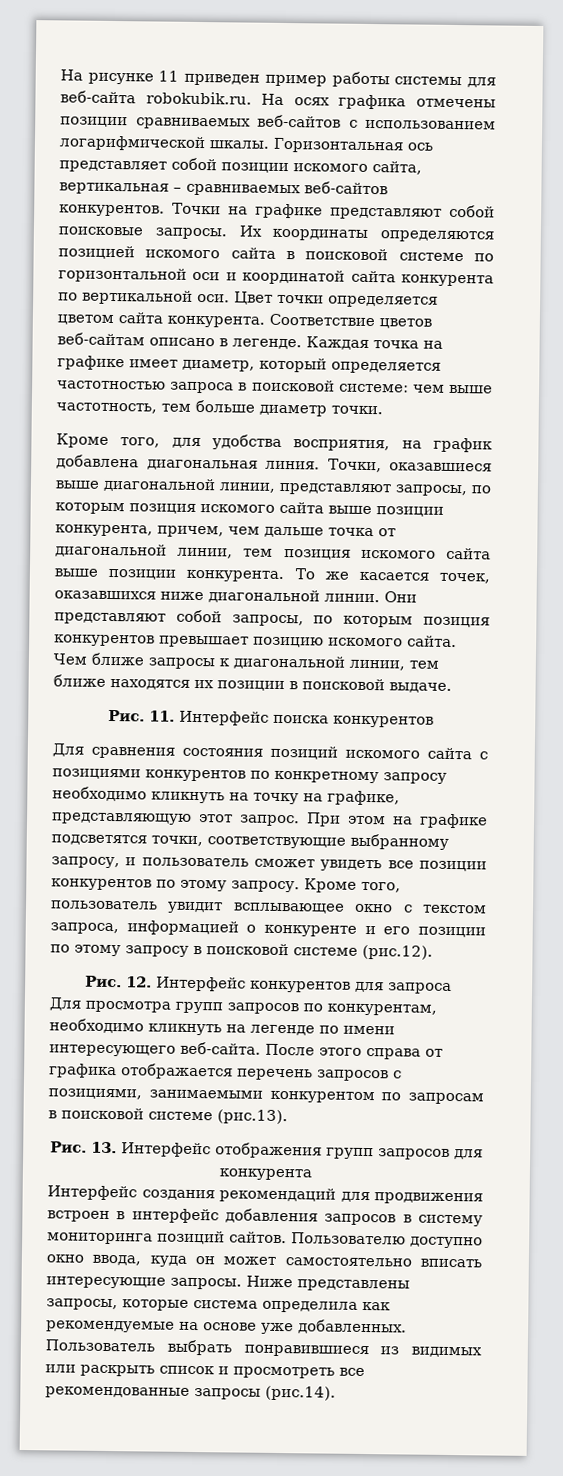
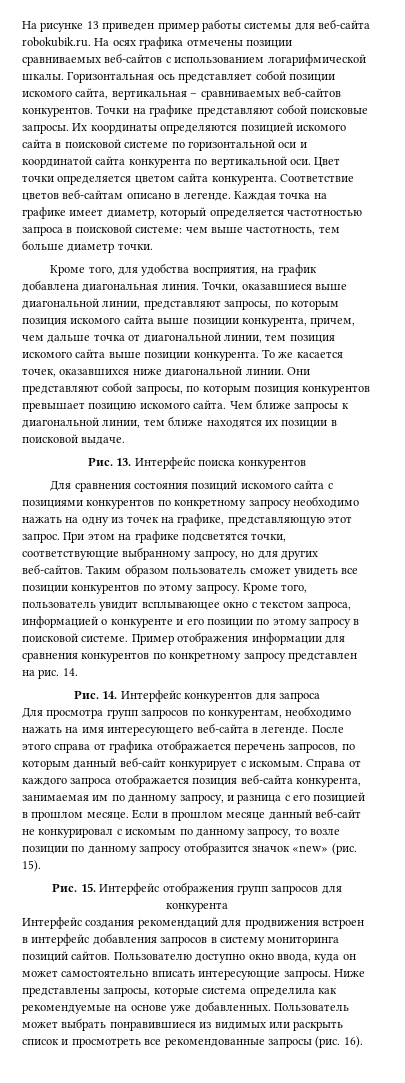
- На рисунке 11 приведен пример работы системы для веб-сайта robokubik.ru. На осях графика отмечены позиции сравниваемых веб-сайтов с использованием логарифмической шкалы.
+ На рисунке 13 приведен пример работы системы для веб-сайта robokubik.ru. На осях графика отмечены позиции сравниваемых веб-сайтов с использованием логарифмической шкалы.
- Рис. 11. Интерфейс поиска конкурентов
+ Рис. 13. Интерфейс поиска конкурентов
- Для сравнения состояния позиций искомого сайта с позициями конкурентов по конкретному запросу необходимо кликнуть на точку на графике, представляющую этот запрос.
+ Для сравнения состояния позиций искомого сайта с позициями конкурентов по конкретному запросу необходимо нажать на одну из точек на графике, представляющую этот запрос.
- При этом на графике подсветятся точки, соответствующие выбранному запросу, и пользователь сможет увидеть все позиции конкурентов по этому запросу.
+ При этом на графике подсветятся точки, соответствующие выбранному запросу, но для других веб-сайтов. Таким образом пользователь сможет увидеть все позиции конкурентов по этому запросу.
- Кроме того, пользователь увидит всплывающее окно с текстом запроса, информацией о конкуренте и его позиции по этому запросу в поисковой системе (рис.12).
- Рис. 12. Интерфейс конкурентов для запроса
+ Кроме того, пользователь увидит всплывающее окно с текстом запроса, информацией о конкуренте и его позиции по этому запросу в поисковой системе. Пример отображения информации для сравнения конкурентов по конкретному запросу представлен на рис. 14.
+ Рис. 14. Интерфейс конкурентов для запроса
- Для просмотра групп запросов по конкурентам, необходимо кликнуть на легенде по имени интересующего веб-сайта.
+ Для просмотра групп запросов по конкурентам, необходимо нажать на имя интересующего веб-сайта в легенде.
- После этого справа от графика отображается перечень запросов с позициями, занимаемыми конкурентом по запросам в поисковой системе (рис.13).
- Рис. 13. Интерфейс отображения групп запросов для конкурента
+ После этого справа от графика отображается перечень запросов, по которым данный веб-сайт конкурирует с искомым. Справа от каждого запроса отображается позиция веб-сайта конкурента, занимаемая им по данному запросу, и разница с его позицией в прошлом месяце. Если в прошлом месяце данный веб-сайт не конкурировал с искомым по данному запросу, то возле позиции по данному запросу отобразится значок «new» (рис. 15).
+ Рис. 15. Интерфейс отображения групп запросов для конкурента
- Пользователь выбрать понравившиеся из видимых или раскрыть список и просмотреть все рекомендованные запросы (рис.14).
+ Пользователь может выбрать понравившиеся из видимых или раскрыть список и просмотреть все рекомендованные запросы (рис. 16).

